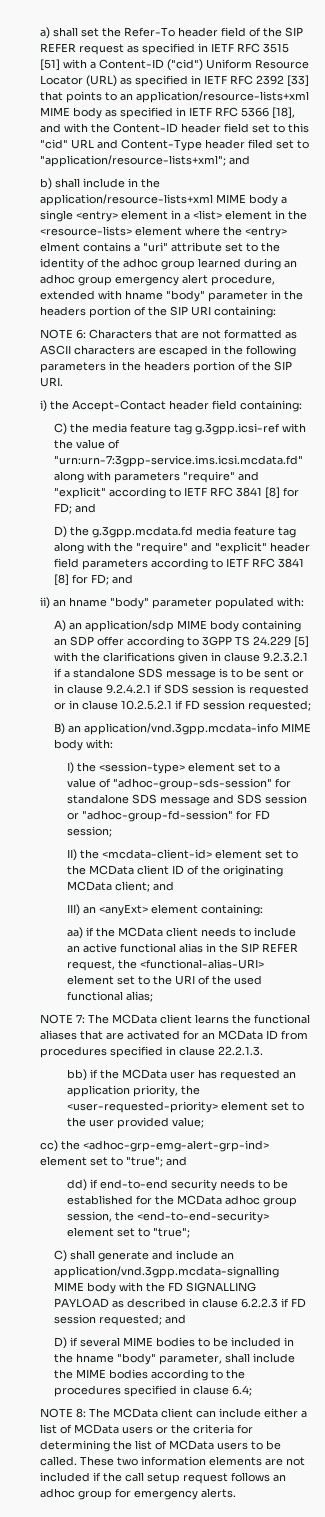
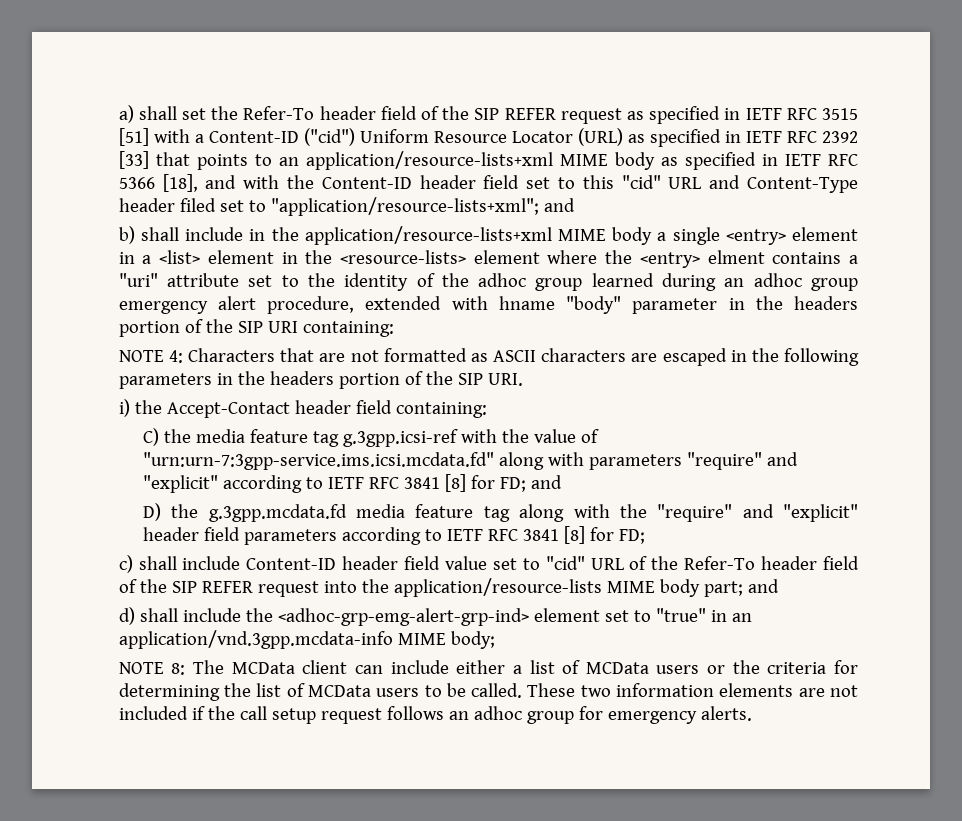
- NOTE 6: Characters that are not formatted as ASCII characters are escaped in the following parameters in the headers portion of the SIP URI.
+ NOTE 4: Characters that are not formatted as ASCII characters are escaped in the following parameters in the headers portion of the SIP URI.
- D) the g.3gpp.mcdata.fd media feature tag along with the "require" and "explicit" header field parameters according to IETF RFC 3841 [8] for FD; and
- ii) an hname "body" parameter populated with:
- A) an application/sdp MIME body containing an SDP offer according to 3GPP TS 24.229 [5] with the clarifications given in clause 9.2.3.2.1 if a standalone SDS message is to be sent or in clause 9.2.4.2.1 if SDS session is requested or in clause 10.2.5.2.1 if FD session requested;
- B) an application/vnd.3gpp.mcdata-info MIME body with:
- I) the <session-type> element set to a value of "adhoc-group-sds-session" for standalone SDS message and SDS session or "adhoc-group-fd-session" for FD session;
- II) the <mcdata-client-id> element set to the MCData client ID of the originating MCData client; and
- III) an <anyExt> element containing:
- aa) if the MCData client needs to include an active functional alias in the SIP REFER request, the <functional-alias-URI> element set to the URI of the used functional alias;
- NOTE 7: The MCData client learns the functional aliases that are activated for an MCData ID from procedures specified in clause 22.2.1.3.
- bb) if the MCData user has requested an application priority, the <user-requested-priority> element set to the user provided value;
- cc) the <adhoc-grp-emg-alert-grp-ind> element set to "true"; and
- dd) if end-to-end security needs to be established for the MCData adhoc group session, the <end-to-end-security> element set to "true";
- C) shall generate and include an application/vnd.3gpp.mcdata-signalling MIME body with the FD SIGNALLING PAYLOAD as described in clause 6.2.2.3 if FD session requested; and
- D) if several MIME bodies to be included in the hname "body" parameter, shall include the MIME bodies according to the procedures specified in clause 6.4;
+ D) the g.3gpp.mcdata.fd media feature tag along with the "require" and "explicit" header field parameters according to IETF RFC 3841 [8] for FD;
+ c) shall include Content-ID header field value set to "cid" URL of the Refer-To header field of the SIP REFER request into the application/resource-lists MIME body part; and
+ d) shall include the <adhoc-grp-emg-alert-grp-ind> element set to "true" in an application/vnd.3gpp.mcdata-info MIME body;

